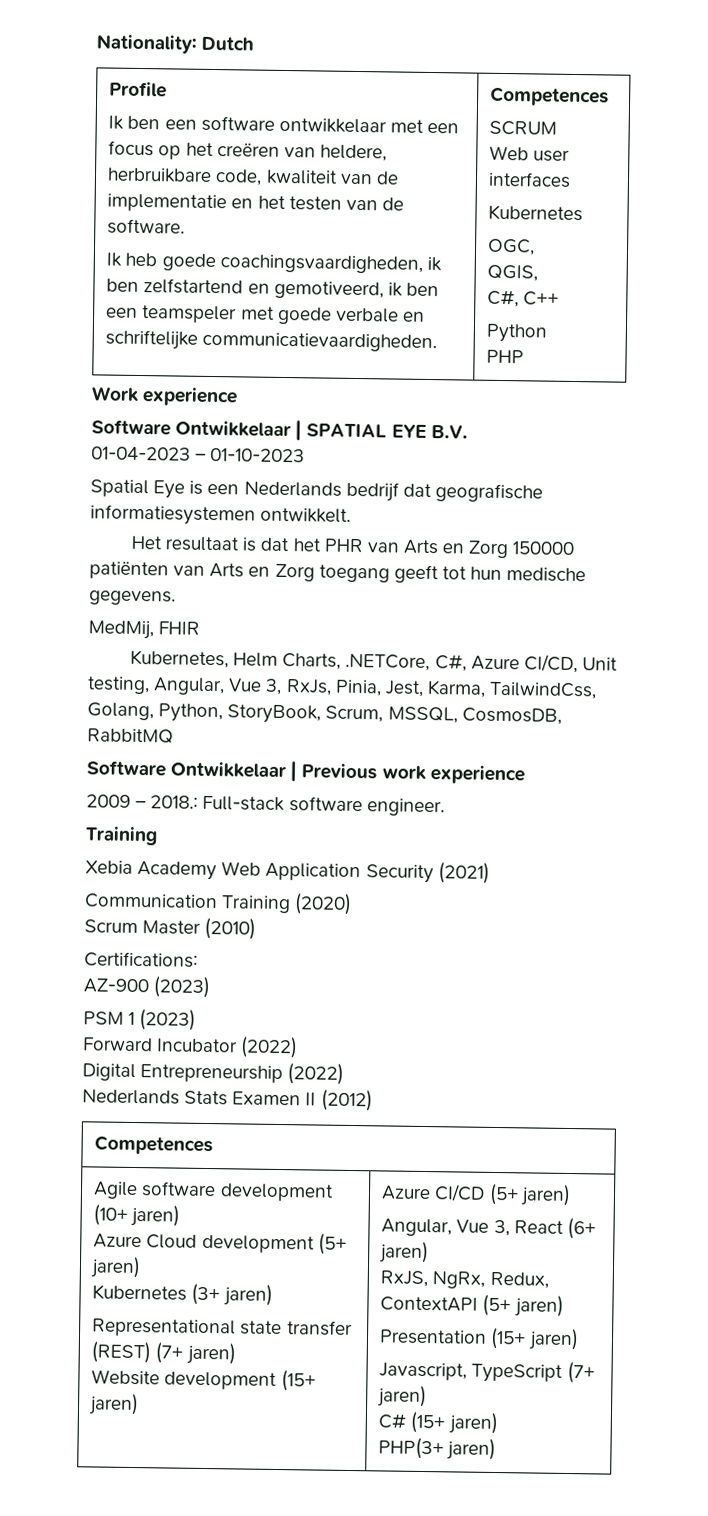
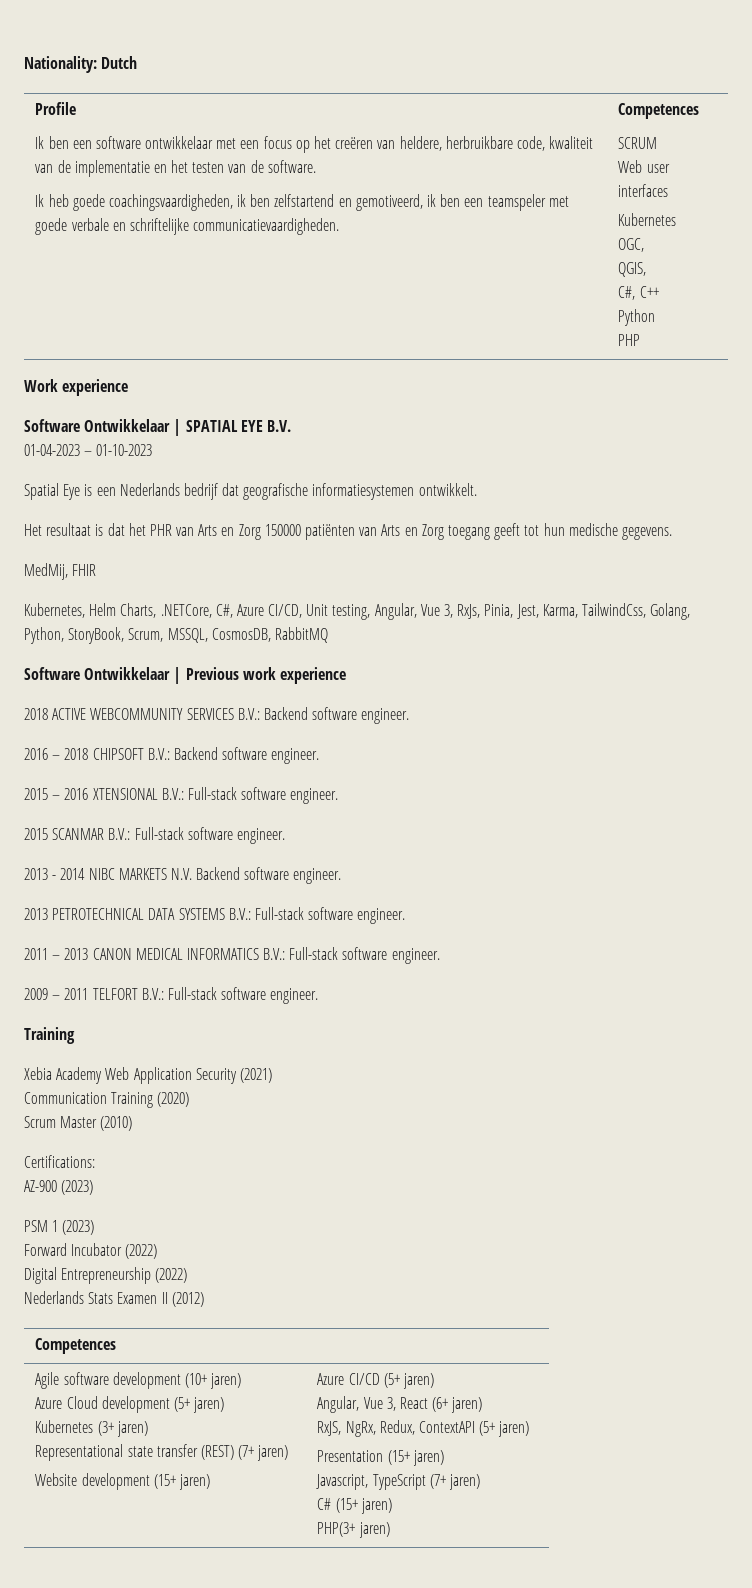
+ 2018 ACTIVE WEBCOMMUNITY SERVICES B.V.: Backend software engineer.
+ 2016 – 2018 CHIPSOFT B.V.: Backend software engineer.
+ 2015 – 2016 XTENSIONAL B.V.: Full-stack software engineer.
+ 2015 SCANMAR B.V.: Full-stack software engineer.
+ 2013 - 2014 NIBC MARKETS N.V. Backend software engineer.
+ 2013 PETROTECHNICAL DATA SYSTEMS B.V.: Full-stack software engineer.
+ 2011 – 2013 CANON MEDICAL INFORMATICS B.V.: Full-stack software engineer.
- 2009 – 2018.: Full-stack software engineer.
+ 2009 – 2011 TELFORT B.V.: Full-stack software engineer.

